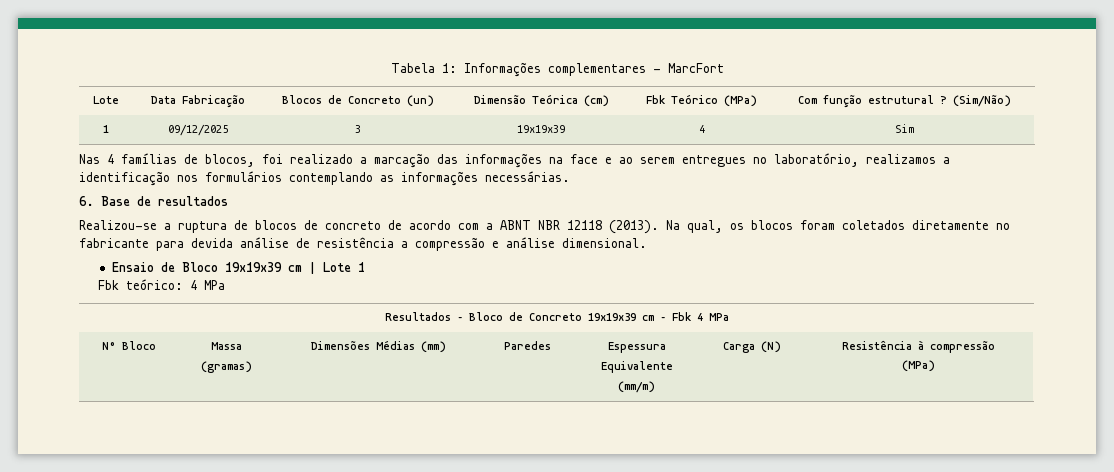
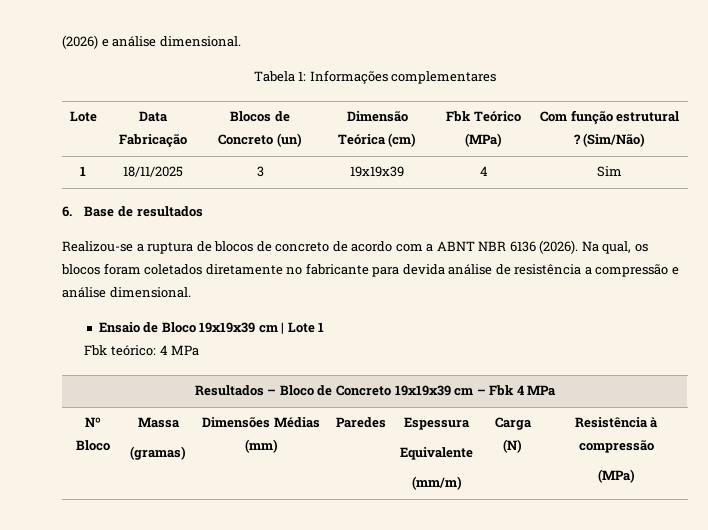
+ (2026) e análise dimensional.
- Tabela 1: Informações complementares - MarcFort
+ Tabela 1: Informações complementares
- 1 | 09/12/2025 | 3 | 19x19x39 | 4 | Sim
+ 1 | 18/11/2025 | 3 | 19x19x39 | 4 | Sim
- Nas 4 famílias de blocos, foi realizado a marcação das informações na face e ao serem entregues no laboratório, realizamos a identificação nos formulários contemplando as informações necessárias.
- Realizou-se a ruptura de blocos de concreto de acordo com a ABNT NBR 12118 (2013).
+ Realizou-se a ruptura de blocos de concreto de acordo com a ABNT NBR 6136 (2026).

